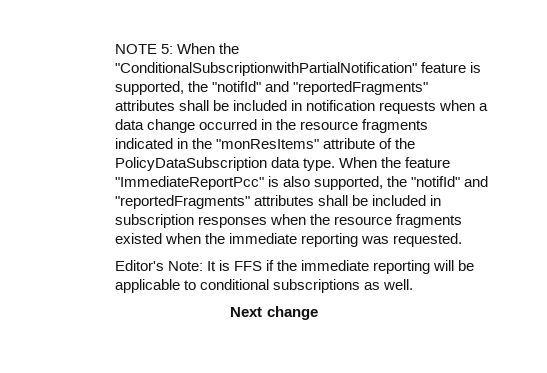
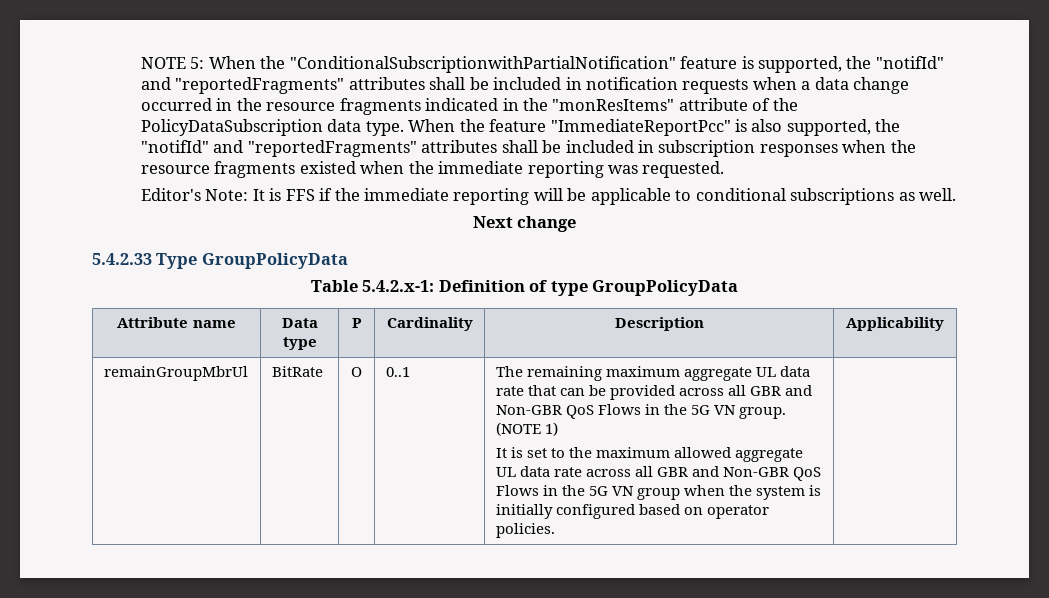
+ 5.4.2.33 Type GroupPolicyData
+ Table 5.4.2.x-1: Definition of type GroupPolicyData
+ Attribute name | Data type | P | Cardinality | Description | Applicability
+ remainGroupMbrUl | BitRate | O | 0..1 | The remaining maximum aggregate UL data rate that can be provided across all GBR and Non-GBR QoS Flows in the 5G VN group. (NOTE 1)
+ It is set to the maximum allowed aggregate UL data rate across all GBR and Non-GBR QoS Flows in the 5G VN group when the system is initially configured based on operator policies.

